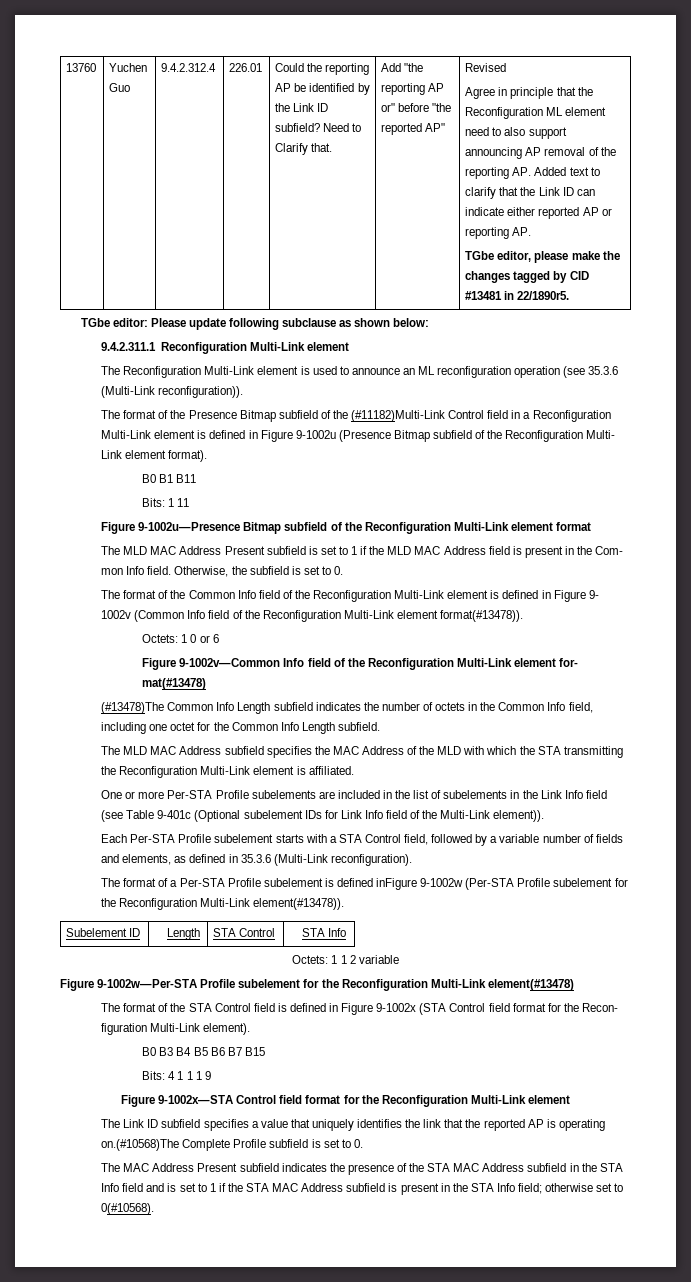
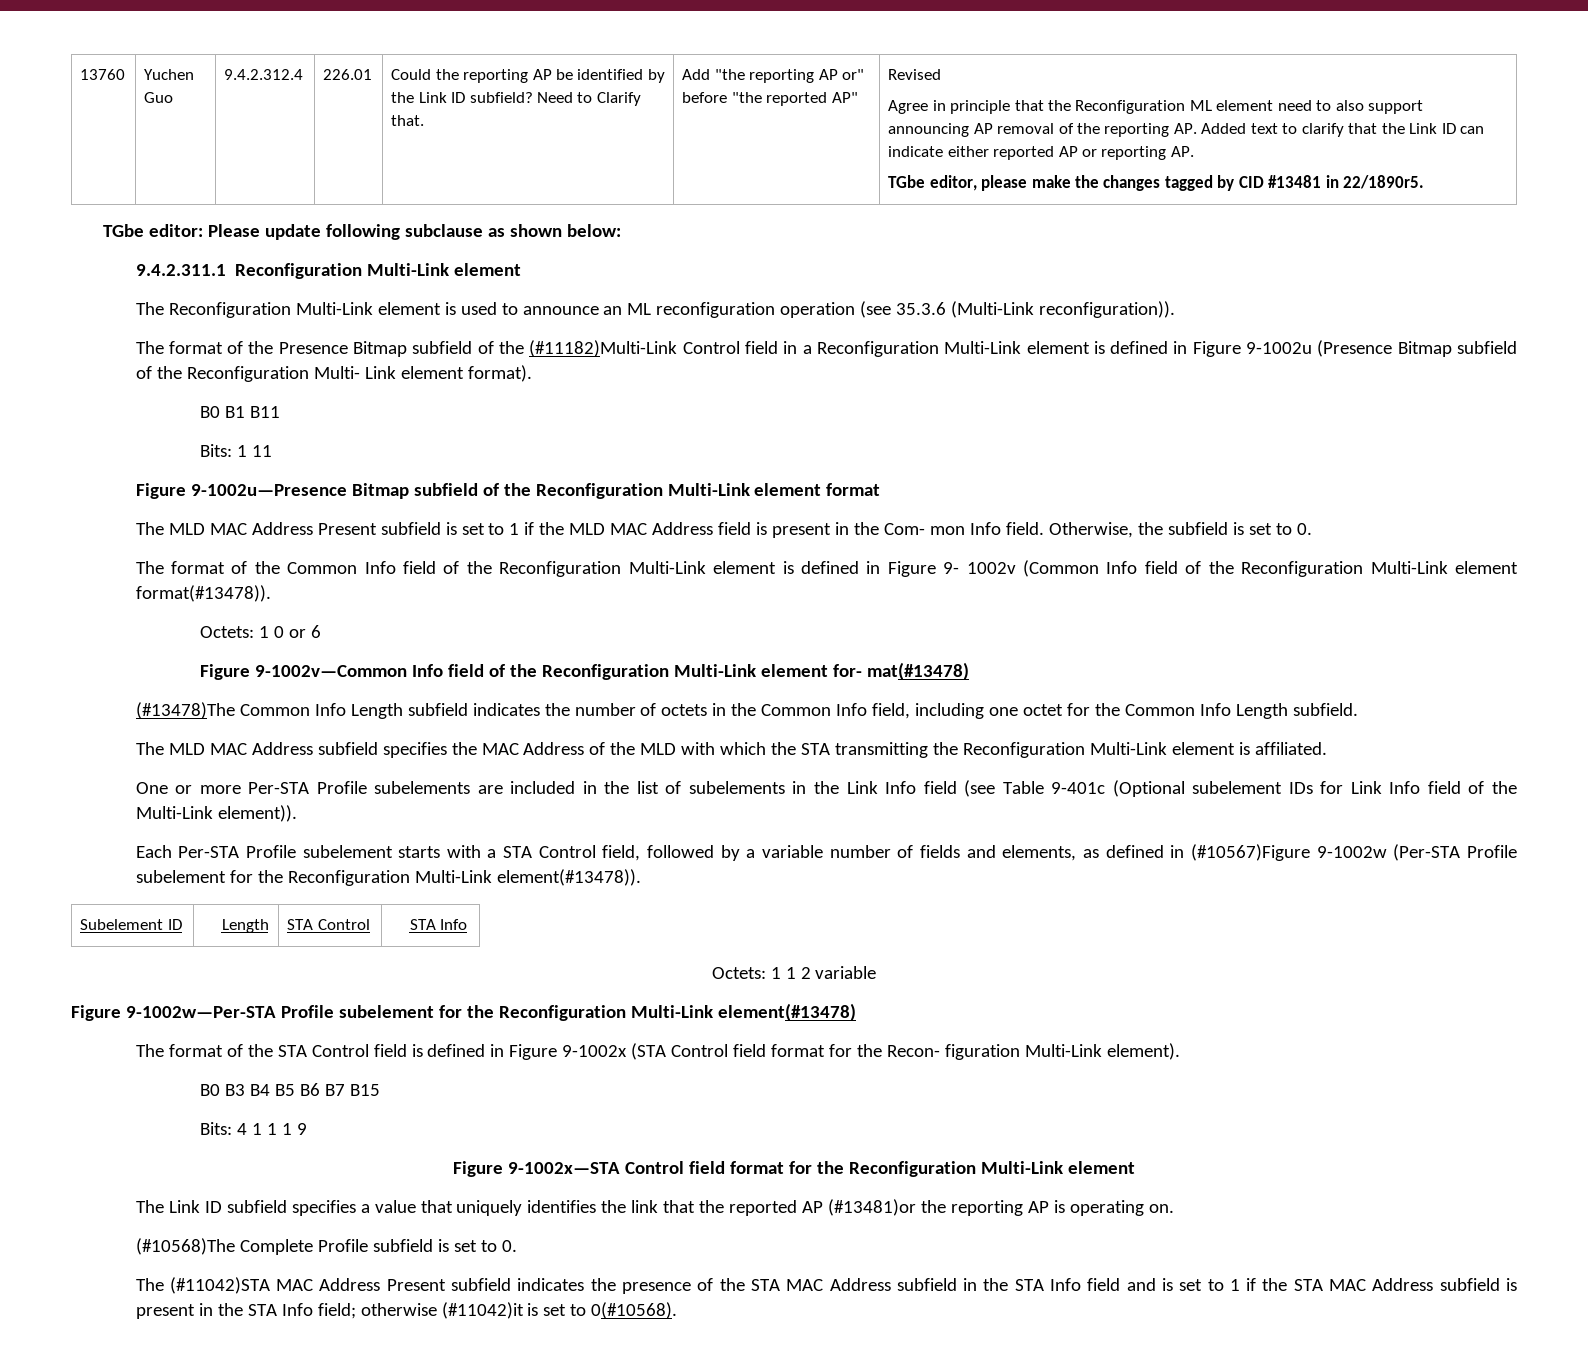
- Each Per-STA Profile subelement starts with a STA Control field, followed by a variable number of fields and elements, as defined in 35.3.6 (Multi-Link reconfiguration).
- The format of a Per-STA Profile subelement is defined inFigure 9-1002w (Per-STA Profile subelement for the Reconfiguration Multi-Link element(#13478)).
+ Each Per-STA Profile subelement starts with a STA Control field, followed by a variable number of fields and elements, as defined in (#10567)Figure 9-1002w (Per-STA Profile subelement for the Reconfiguration Multi-Link element(#13478)).
- The Link ID subfield specifies a value that uniquely identifies the link that the reported AP is operating on.(#10568)The Complete Profile subfield is set to 0.
+ The Link ID subfield specifies a value that uniquely identifies the link that the reported AP (#13481)or the reporting AP is operating on.
+ (#10568)The Complete Profile subfield is set to 0.
- The MAC Address Present subfield indicates the presence of the STA MAC Address subfield in the STA Info field and is set to 1 if the STA MAC Address subfield is present in the STA Info field; otherwise set to 0(#10568).
+ The (#11042)STA MAC Address Present subfield indicates the presence of the STA MAC Address subfield in the STA Info field and is set to 1 if the STA MAC Address subfield is present in the STA Info field; otherwise (#11042)it is set to 0(#10568).

